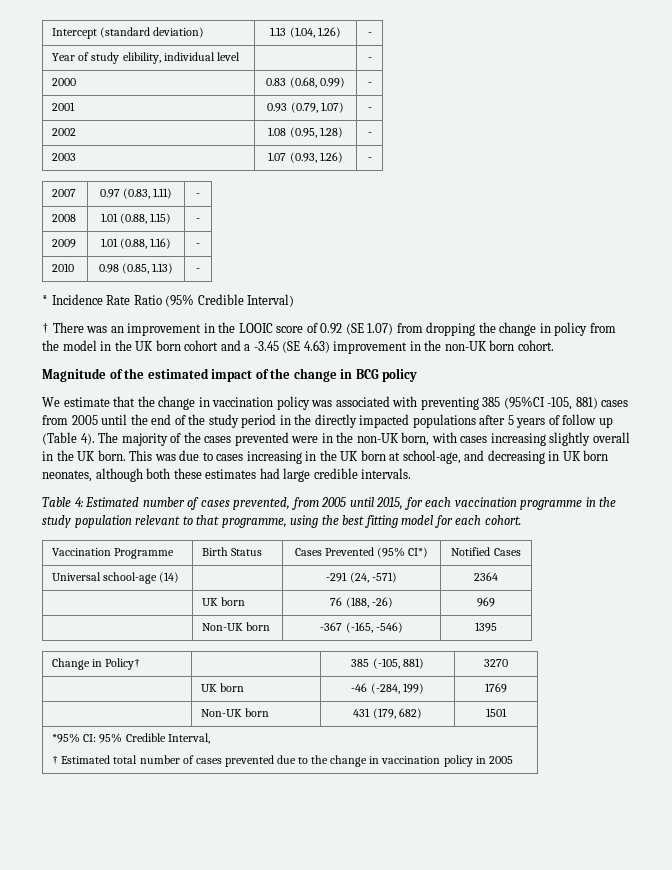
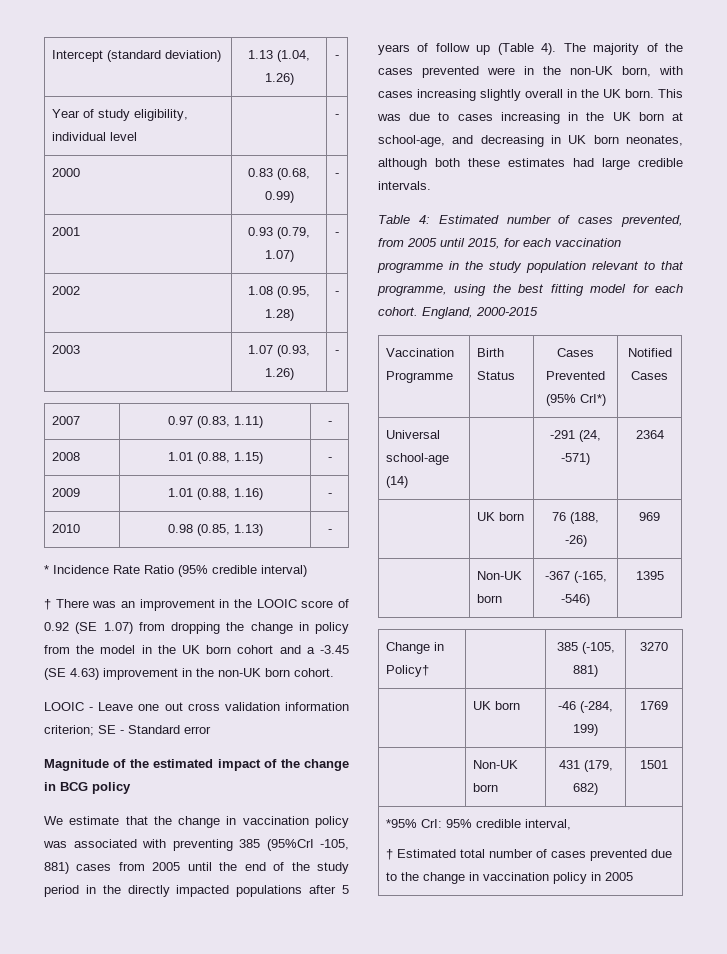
- Year of study elibility, individual level | | -
+ Year of study eligibility, individual level | | -
- * Incidence Rate Ratio (95% Credible Interval)
+ * Incidence Rate Ratio (95% credible interval)
+ LOOIC - Leave one out cross validation information criterion; SE - Standard error
- We estimate that the change in vaccination policy was associated with preventing 385 (95%CI -105, 881) cases from 2005 until the end of the study period in the directly impacted populations after 5 years of follow up (Table 4).
+ We estimate that the change in vaccination policy was associated with preventing 385 (95%CrI -105, 881) cases from 2005 until the end of the study period in the directly impacted populations after 5 years of follow up (Table 4).
+ England, 2000-2015
- Vaccination Programme | Birth Status | Cases Prevented (95% CI*) | Notified Cases
+ Vaccination Programme | Birth Status | Cases Prevented (95% CrI*) | Notified Cases
- *95% CI: 95% Credible Interval,
+ *95% CrI: 95% credible interval,

